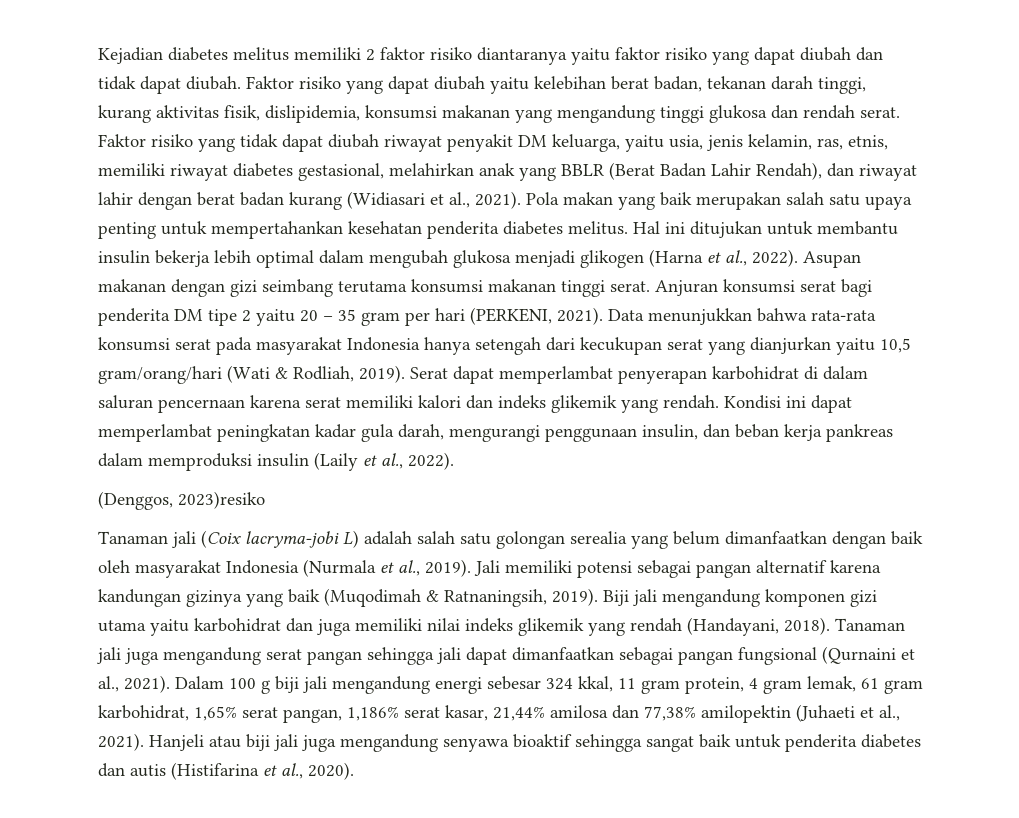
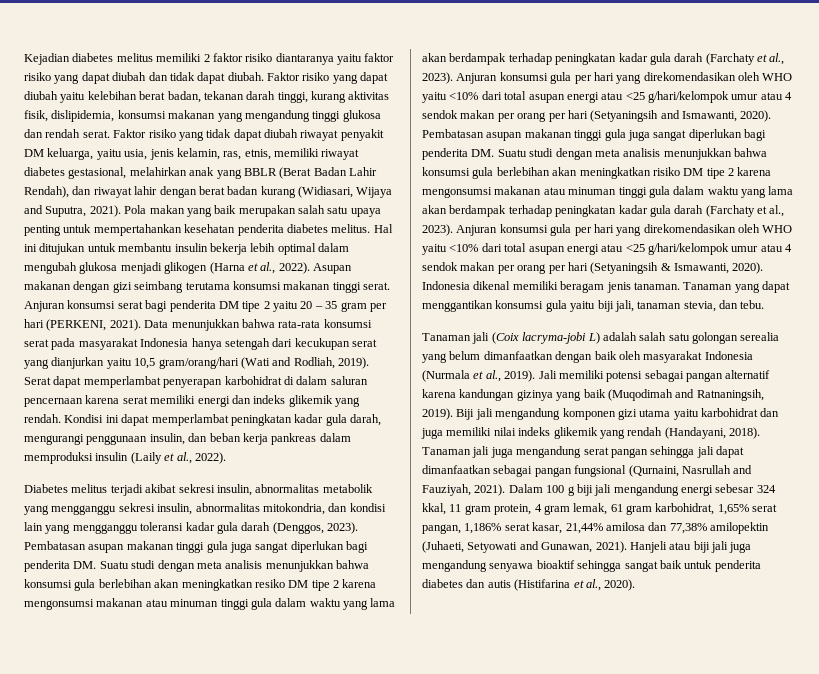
- Faktor risiko yang tidak dapat diubah riwayat penyakit DM keluarga, yaitu usia, jenis kelamin, ras, etnis, memiliki riwayat diabetes gestasional, melahirkan anak yang BBLR (Berat Badan Lahir Rendah), dan riwayat lahir dengan berat badan kurang (Widiasari et al., 2021).
+ Faktor risiko yang tidak dapat diubah riwayat penyakit DM keluarga, yaitu usia, jenis kelamin, ras, etnis, memiliki riwayat diabetes gestasional, melahirkan anak yang BBLR (Berat Badan Lahir Rendah), dan riwayat lahir dengan berat badan kurang (Widiasari, Wijaya and Suputra, 2021).
- Data menunjukkan bahwa rata-rata konsumsi serat pada masyarakat Indonesia hanya setengah dari kecukupan serat yang dianjurkan yaitu 10,5 gram/orang/hari (Wati & Rodliah, 2019).
+ Data menunjukkan bahwa rata-rata konsumsi serat pada masyarakat Indonesia hanya setengah dari kecukupan serat yang dianjurkan yaitu 10,5 gram/orang/hari (Wati and Rodliah, 2019).
- Serat dapat memperlambat penyerapan karbohidrat di dalam saluran pencernaan karena serat memiliki kalori dan indeks glikemik yang rendah.
+ Serat dapat memperlambat penyerapan karbohidrat di dalam saluran pencernaan karena serat memiliki energi dan indeks glikemik yang rendah.
- (Denggos, 2023)resiko
+ Diabetes melitus terjadi akibat sekresi insulin, abnormalitas metabolik yang mengganggu sekresi insulin, abnormalitas mitokondria, dan kondisi lain yang mengganggu toleransi kadar gula darah (Denggos, 2023). Pembatasan asupan makanan tinggi gula juga sangat diperlukan bagi penderita DM. Suatu studi dengan meta analisis menunjukkan bahwa konsumsi gula berlebihan akan meningkatkan resiko DM tipe 2 karena mengonsumsi makanan atau minuman tinggi gula dalam waktu yang lama akan berdampak terhadap peningkatan kadar gula darah (Farchaty et al., 2023). Anjuran konsumsi gula per hari yang direkomendasikan oleh WHO yaitu <10% dari total asupan energi atau <25 g/hari/kelompok umur atau 4 sendok makan per orang per hari (Setyaningsih and Ismawanti, 2020). Pembatasan asupan makanan tinggi gula juga sangat diperlukan bagi penderita DM. Suatu studi dengan meta analisis menunjukkan bahwa konsumsi gula berlebihan akan meningkatkan risiko DM tipe 2 karena mengonsumsi makanan atau minuman tinggi gula dalam waktu yang lama akan berdampak terhadap peningkatan kadar gula darah (Farchaty et al., 2023). Anjuran konsumsi gula per hari yang direkomendasikan oleh WHO yaitu <10% dari total asupan energi atau <25 g/hari/kelompok umur atau 4 sendok makan per orang per hari (Setyaningsih & Ismawanti, 2020). Indonesia dikenal memiliki beragam jenis tanaman. Tanaman yang dapat menggantikan konsumsi gula yaitu biji jali, tanaman stevia, dan tebu.
- Jali memiliki potensi sebagai pangan alternatif karena kandungan gizinya yang baik (Muqodimah & Ratnaningsih, 2019).
+ Jali memiliki potensi sebagai pangan alternatif karena kandungan gizinya yang baik (Muqodimah and Ratnaningsih, 2019).
- Tanaman jali juga mengandung serat pangan sehingga jali dapat dimanfaatkan sebagai pangan fungsional (Qurnaini et al., 2021).
+ Tanaman jali juga mengandung serat pangan sehingga jali dapat dimanfaatkan sebagai pangan fungsional (Qurnaini, Nasrullah and Fauziyah, 2021).
- Dalam 100 g biji jali mengandung energi sebesar 324 kkal, 11 gram protein, 4 gram lemak, 61 gram karbohidrat, 1,65% serat pangan, 1,186% serat kasar, 21,44% amilosa dan 77,38% amilopektin (Juhaeti et al., 2021).
+ Dalam 100 g biji jali mengandung energi sebesar 324 kkal, 11 gram protein, 4 gram lemak, 61 gram karbohidrat, 1,65% serat pangan, 1,186% serat kasar, 21,44% amilosa dan 77,38% amilopektin (Juhaeti, Setyowati and Gunawan, 2021).

